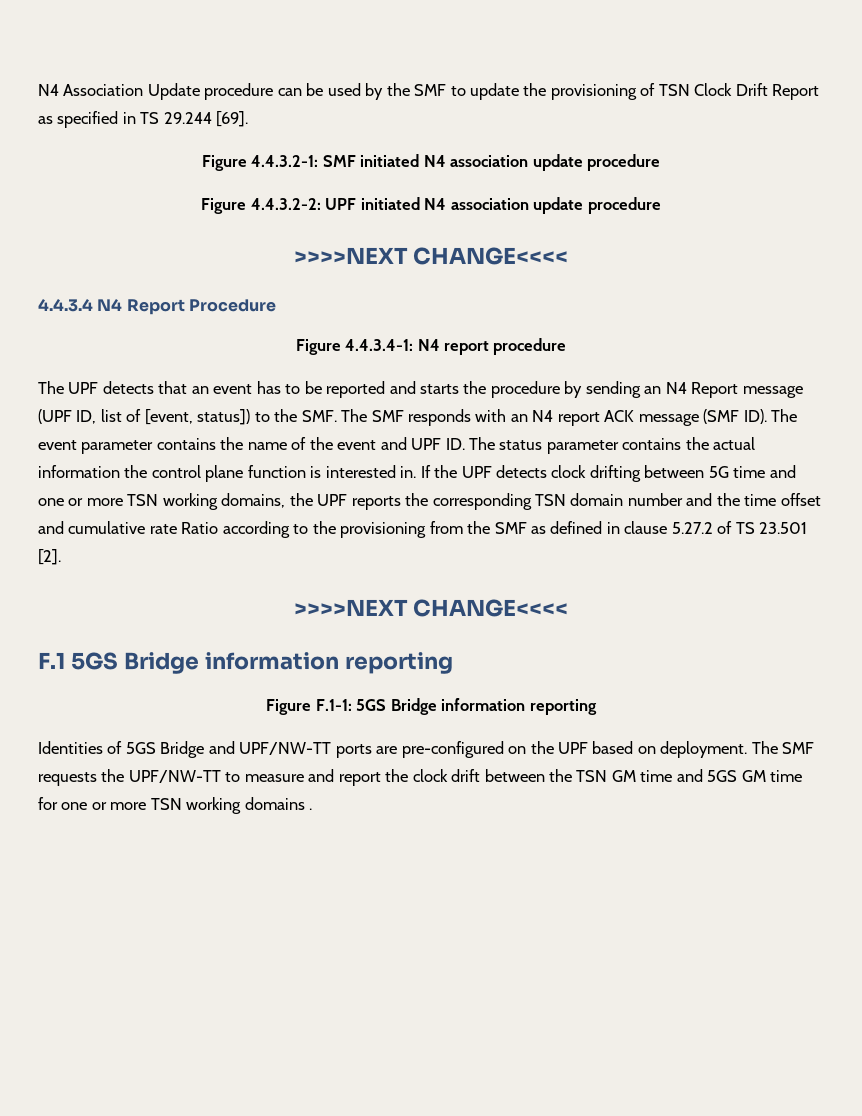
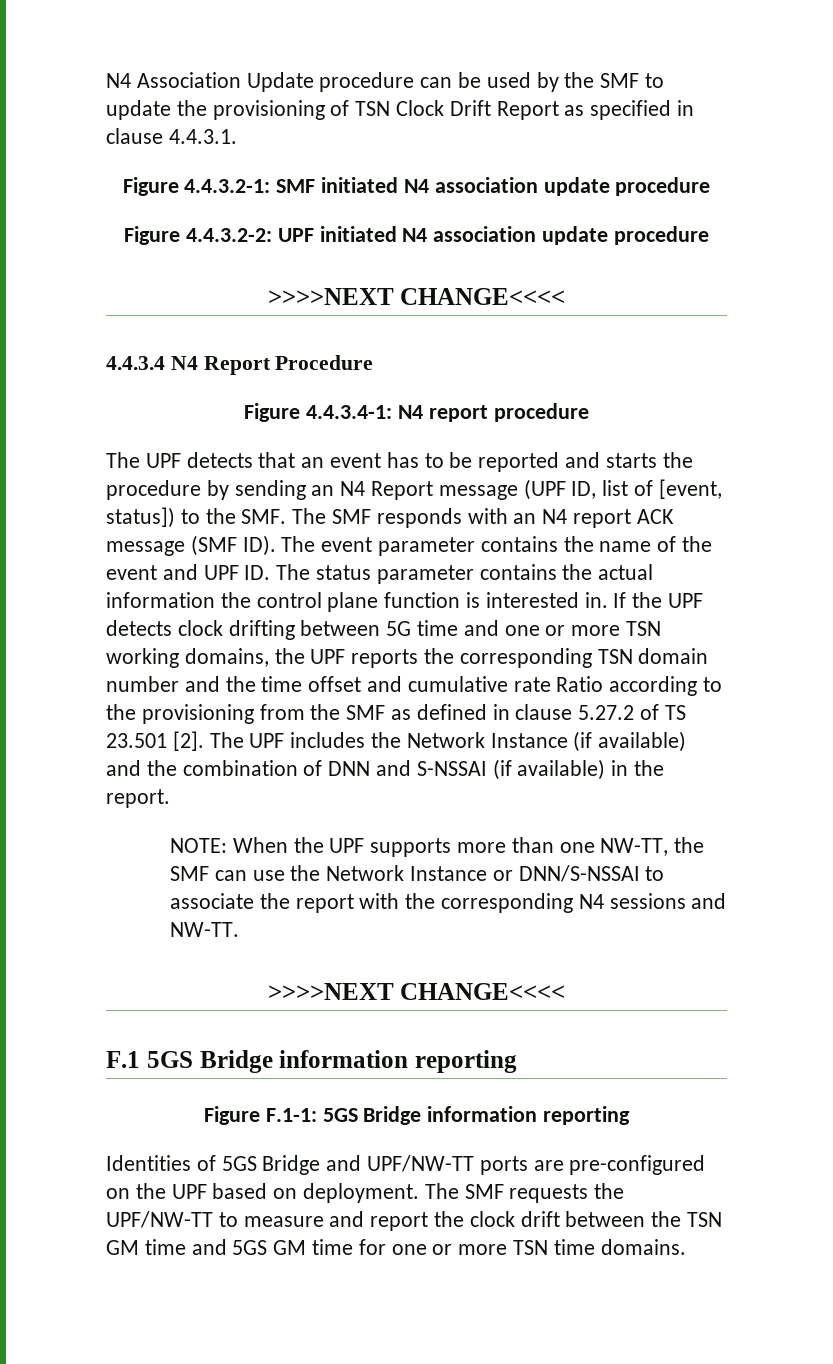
- N4 Association Update procedure can be used by the SMF to update the provisioning of TSN Clock Drift Report as specified in TS 29.244 [69].
+ N4 Association Update procedure can be used by the SMF to update the provisioning of TSN Clock Drift Report as specified in clause 4.4.3.1.
+ The UPF includes the Network Instance (if available) and the combination of DNN and S-NSSAI (if available) in the report.
+ NOTE: When the UPF supports more than one NW-TT, the SMF can use the Network Instance or DNN/S-NSSAI to associate the report with the corresponding N4 sessions and NW-TT.
- The SMF requests the UPF/NW-TT to measure and report the clock drift between the TSN GM time and 5GS GM time for one or more TSN working domains .
+ The SMF requests the UPF/NW-TT to measure and report the clock drift between the TSN GM time and 5GS GM time for one or more TSN time domains.

